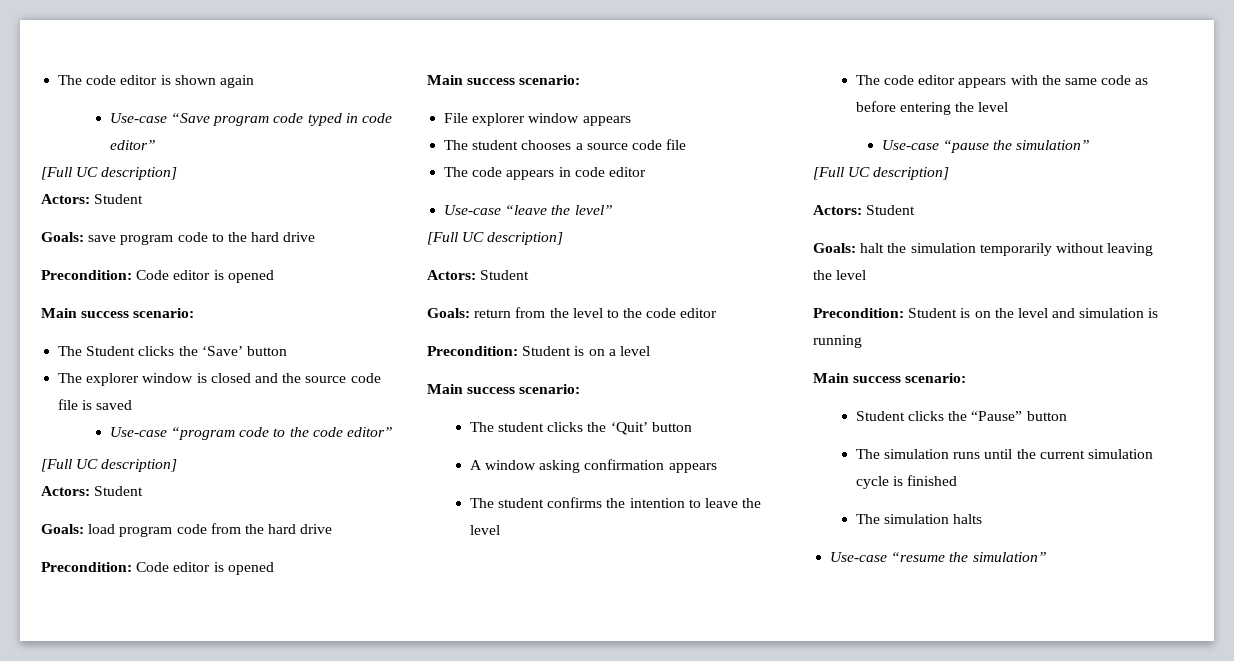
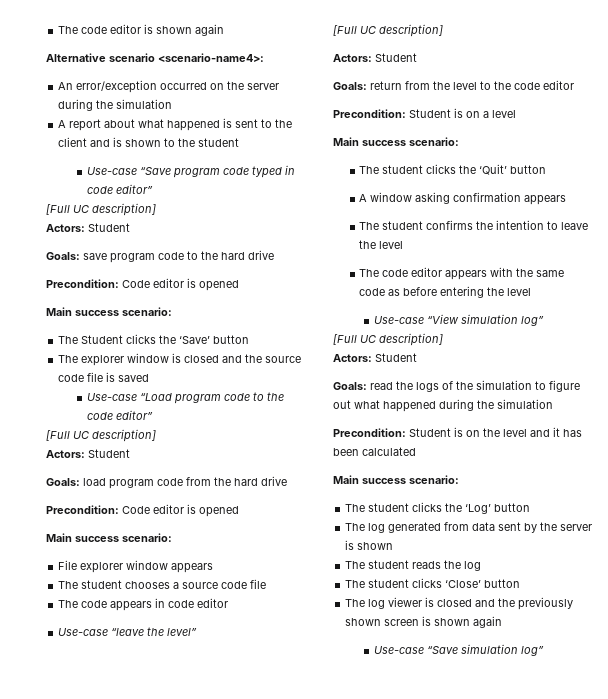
+ Alternative scenario <scenario-name4>:
+ An error/exception occurred on the server during the simulation
+ A report about what happened is sent to the client and is shown to the student
- Use-case “program code to the code editor”
+ Use-case “Load program code to the code editor”
- Use-case “pause the simulation”
+ Use-case “View simulation log”
  [Full UC description]
  Actors: Student
- Goals: halt the simulation temporarily without leaving the level
+ Goals: read the logs of the simulation to figure out what happened during the simulation
- Precondition: Student is on the level and simulation is running
+ Precondition: Student is on the level and it has been calculated
  Main success scenario:
- Student clicks the “Pause” button
- The simulation runs until the current simulation cycle is finished
- The simulation halts
- Use-case “resume the simulation”
+ The student clicks the ‘Log’ button
+ The log generated from data sent by the server is shown
+ The student reads the log
+ The student clicks ‘Close’ button
+ The log viewer is closed and the previously shown screen is shown again
+ Use-case “Save simulation log”

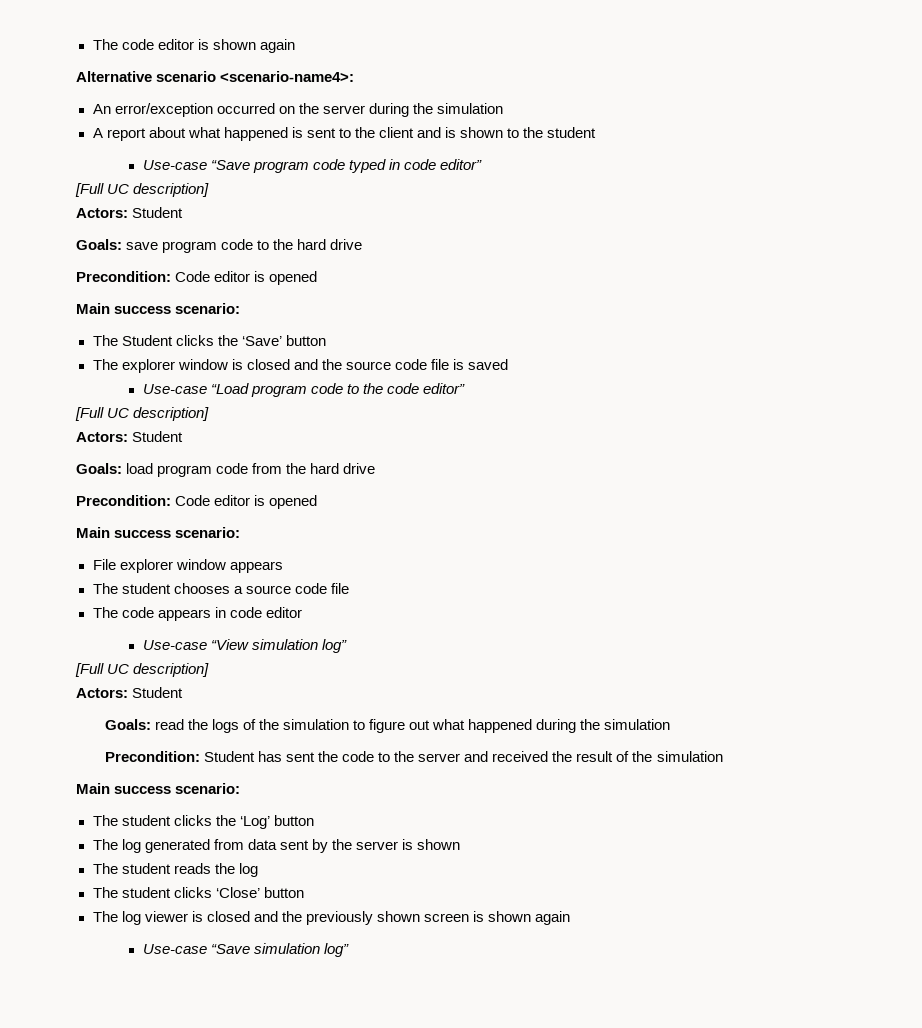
- Use-case “leave the level”
- [Full UC description]
- Actors: Student
- Goals: return from the level to the code editor
- Precondition: Student is on a level
- Main success scenario:
- The student clicks the ‘Quit’ button
- A window asking confirmation appears
- The student confirms the intention to leave the level
- The code editor appears with the same code as before entering the level
- Precondition: Student is on the level and it has been calculated
+ Precondition: Student has sent the code to the server and received the result of the simulation

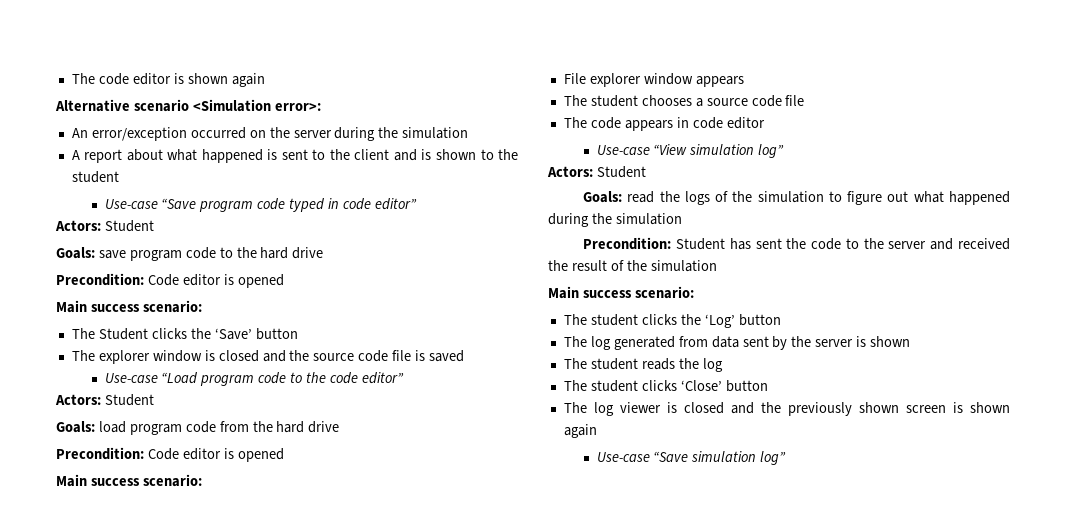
- Alternative scenario <scenario-name4>:
+ Alternative scenario <Simulation error>:
  Use-case “Save program code typed in code editor”
- [Full UC description]
  Use-case “Load program code to the code editor”
- [Full UC description]
  Use-case “View simulation log”
- [Full UC description]

